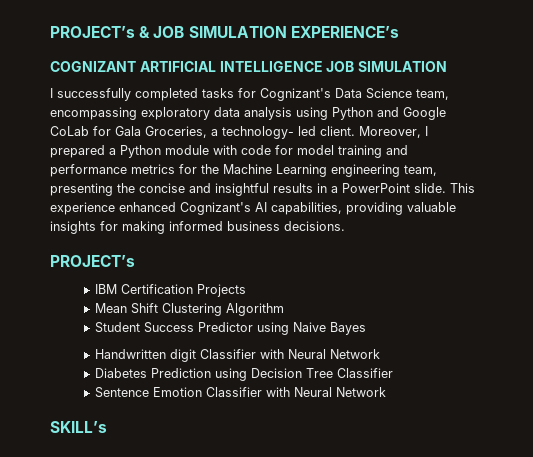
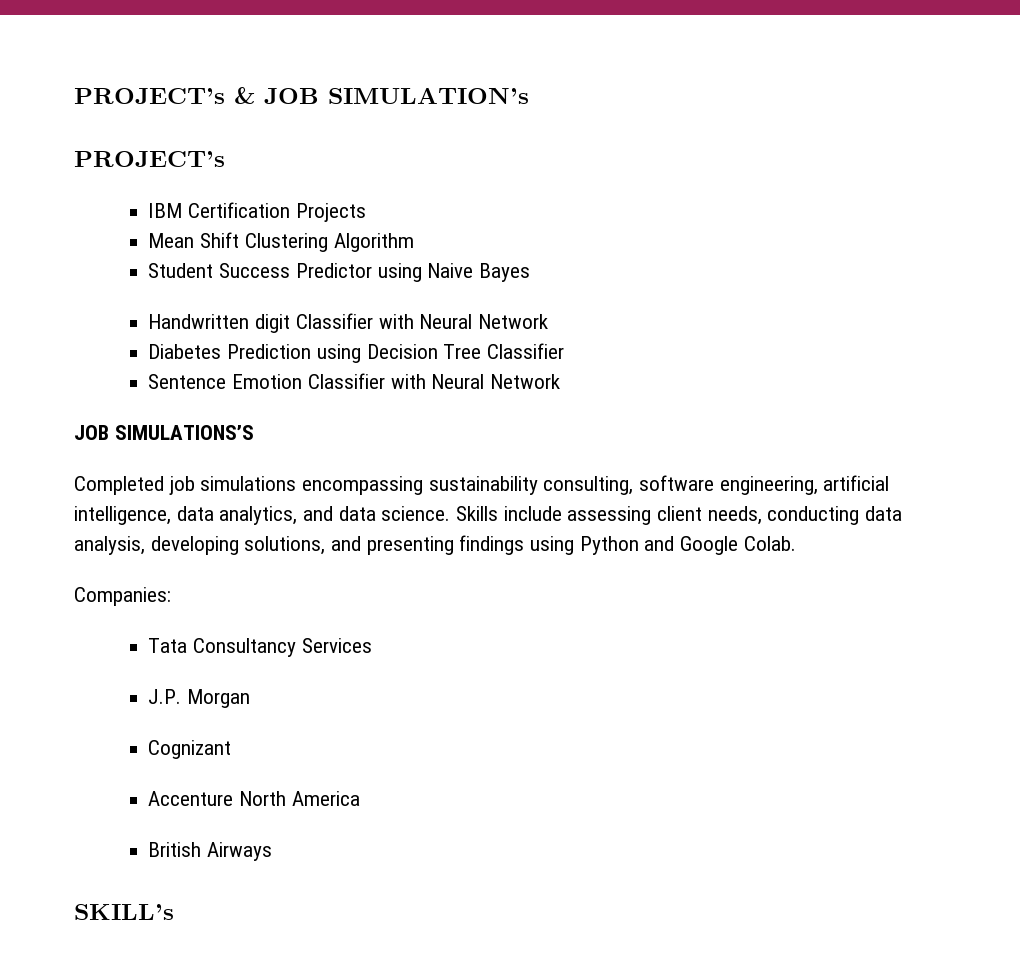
- PROJECT’s & JOB SIMULATION EXPERIENCE’s
- COGNIZANT ARTIFICIAL INTELLIGENCE JOB SIMULATION
- I successfully completed tasks for Cognizant's Data Science team, encompassing exploratory data analysis using Python and Google CoLab for Gala Groceries, a technology- led client. Moreover, I prepared a Python module with code for model training and performance metrics for the Machine Learning engineering team, presenting the concise and insightful results in a PowerPoint slide. This experience enhanced Cognizant's AI capabilities, providing valuable insights for making informed business decisions.
+ PROJECT’s & JOB SIMULATION’s
+ JOB SIMULATIONS’S
+ Completed job simulations encompassing sustainability consulting, software engineering, artificial intelligence, data analytics, and data science. Skills include assessing client needs, conducting data analysis, developing solutions, and presenting findings using Python and Google Colab.
+ Companies:
+ Tata Consultancy Services
+ J.P. Morgan
+ Cognizant
+ Accenture North America
+ British Airways

